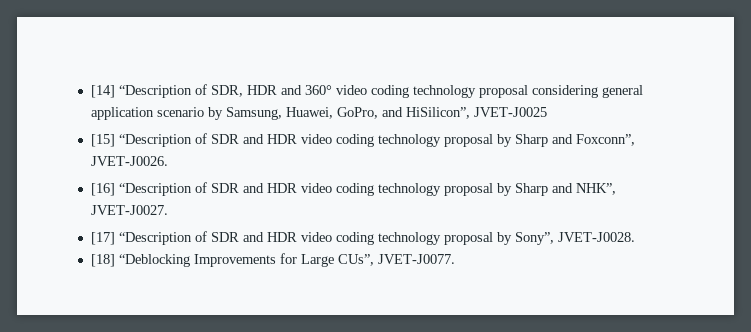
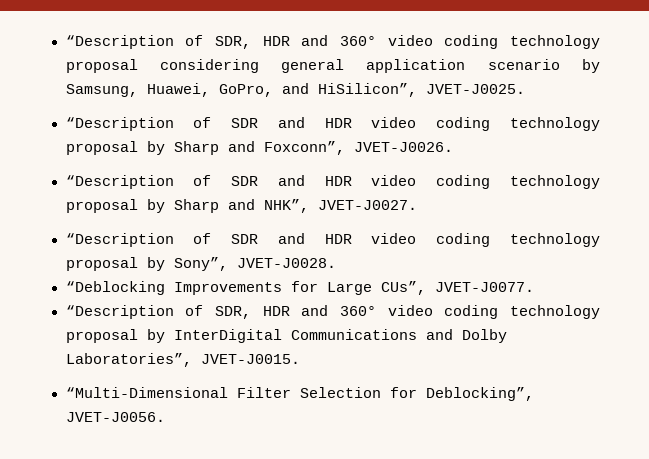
- [14] “Description of SDR, HDR and 360° video coding technology proposal considering general application scenario by Samsung, Huawei, GoPro, and HiSilicon”, JVET-J0025
- [15] “Description of SDR and HDR video coding technology proposal by Sharp and Foxconn”, JVET-J0026.
+ “Description of SDR, HDR and 360° video coding technology proposal considering general application scenario by Samsung, Huawei, GoPro, and HiSilicon”, JVET-J0025.
+ “Description of SDR and HDR video coding technology proposal by Sharp and Foxconn”, JVET-J0026.
- [16] “Description of SDR and HDR video coding technology proposal by Sharp and NHK”, JVET-J0027.
+ “Description of SDR and HDR video coding technology proposal by Sharp and NHK”, JVET-J0027.
- [17] “Description of SDR and HDR video coding technology proposal by Sony”, JVET-J0028.
+ “Description of SDR and HDR video coding technology proposal by Sony”, JVET-J0028.
- [18] “Deblocking Improvements for Large CUs”, JVET-J0077.
+ “Deblocking Improvements for Large CUs”, JVET-J0077.
+ “Description of SDR, HDR and 360° video coding technology proposal by InterDigital Communications and Dolby Laboratories”, JVET-J0015.
+ “Multi-Dimensional Filter Selection for Deblocking”, JVET-J0056.

